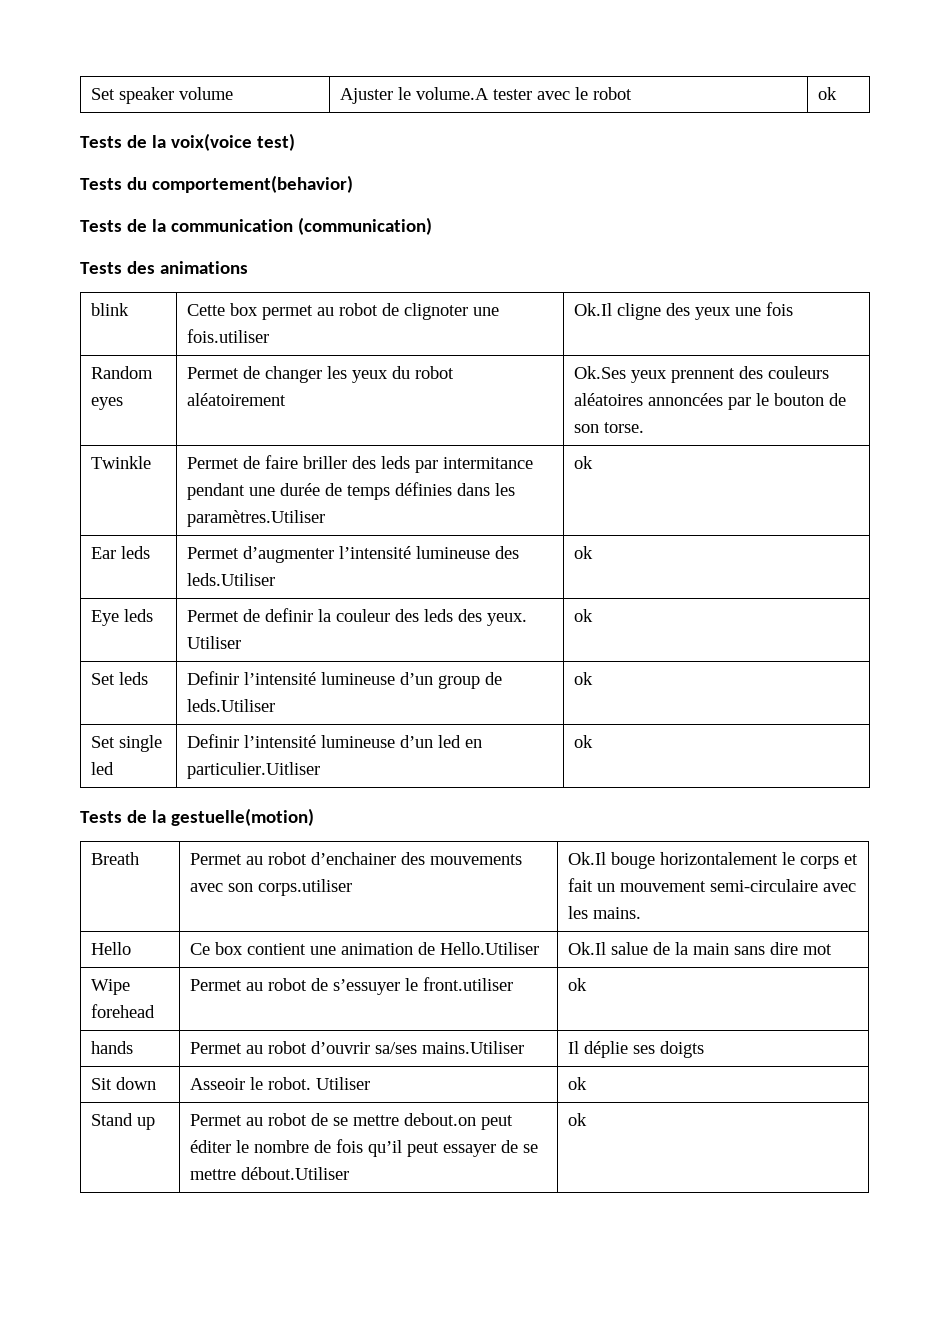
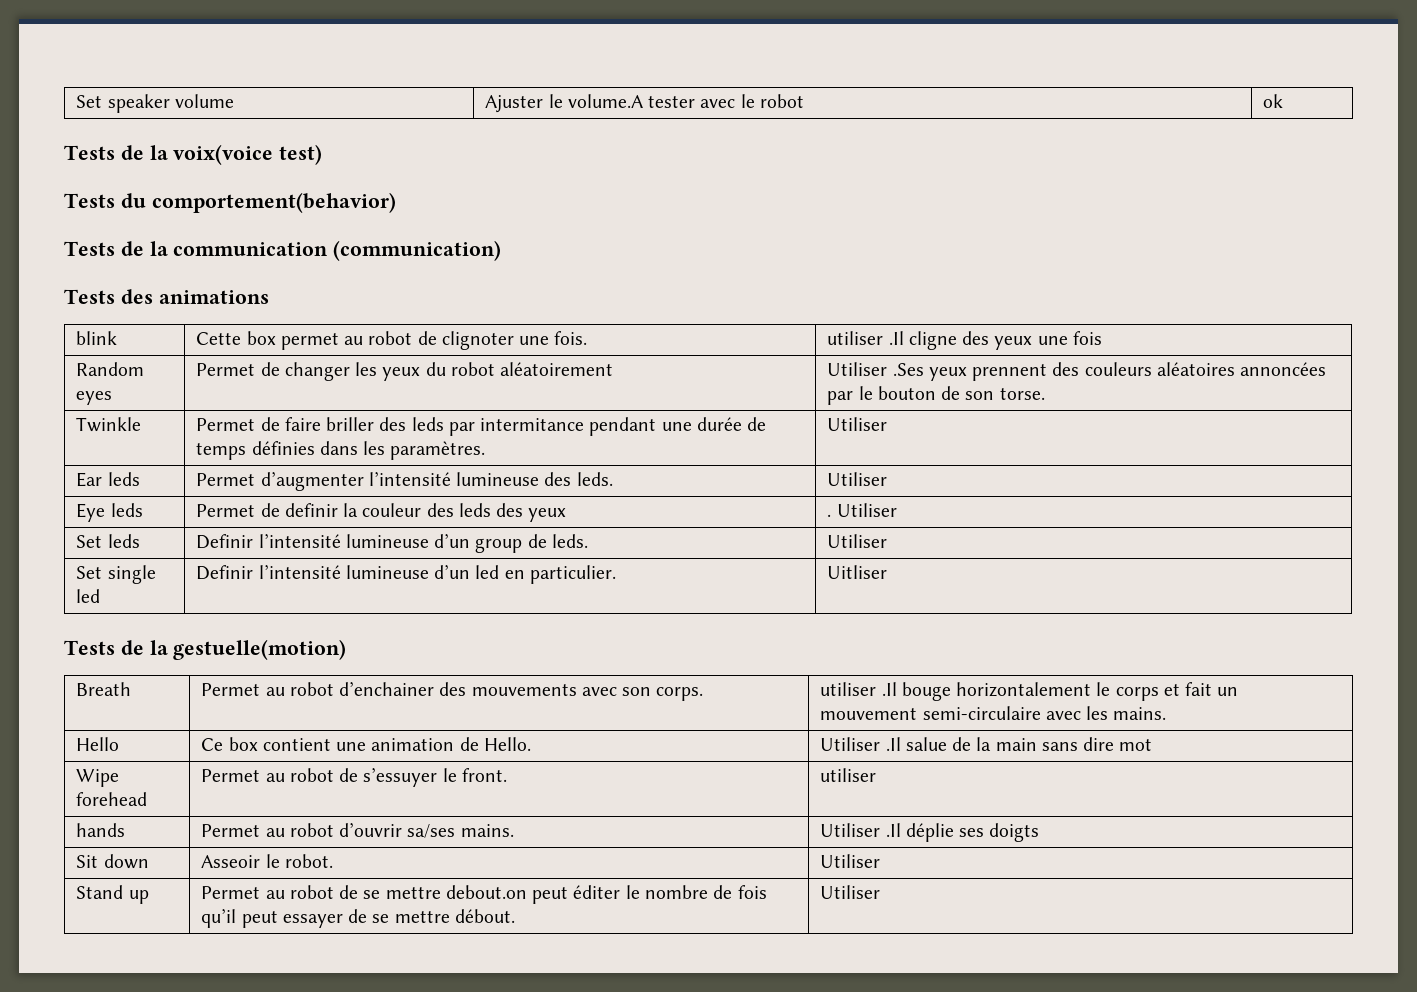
- blink | Cette box permet au robot de clignoter une fois.utiliser | Ok.Il cligne des yeux une fois
+ blink | Cette box permet au robot de clignoter une fois. | utiliser .Il cligne des yeux une fois
- Random eyes | Permet de changer les yeux du robot aléatoirement | Ok.Ses yeux prennent des couleurs aléatoires annoncées par le bouton de son torse.
+ Random eyes | Permet de changer les yeux du robot aléatoirement | Utiliser .Ses yeux prennent des couleurs aléatoires annoncées par le bouton de son torse.
- Twinkle | Permet de faire briller des leds par intermitance pendant une durée de temps définies dans les paramètres.Utiliser | ok
+ Twinkle | Permet de faire briller des leds par intermitance pendant une durée de temps définies dans les paramètres. | Utiliser
- Ear leds | Permet d’augmenter l’intensité lumineuse des leds.Utiliser | ok
+ Ear leds | Permet d’augmenter l’intensité lumineuse des leds. | Utiliser
- Eye leds | Permet de definir la couleur des leds des yeux. Utiliser | ok
+ Eye leds | Permet de definir la couleur des leds des yeux | . Utiliser
- Set leds | Definir l’intensité lumineuse d’un group de leds.Utiliser | ok
+ Set leds | Definir l’intensité lumineuse d’un group de leds. | Utiliser
- Set single led | Definir l’intensité lumineuse d’un led en particulier.Uitliser | ok
+ Set single led | Definir l’intensité lumineuse d’un led en particulier. | Uitliser
- Breath | Permet au robot d’enchainer des mouvements avec son corps.utiliser | Ok.Il bouge horizontalement le corps et fait un mouvement semi-circulaire avec les mains.
+ Breath | Permet au robot d’enchainer des mouvements avec son corps. | utiliser .Il bouge horizontalement le corps et fait un mouvement semi-circulaire avec les mains.
- Hello | Ce box contient une animation de Hello.Utiliser | Ok.Il salue de la main sans dire mot
+ Hello | Ce box contient une animation de Hello. | Utiliser .Il salue de la main sans dire mot
- Wipe forehead | Permet au robot de s’essuyer le front.utiliser | ok
+ Wipe forehead | Permet au robot de s’essuyer le front. | utiliser
- hands | Permet au robot d’ouvrir sa/ses mains.Utiliser | Il déplie ses doigts
+ hands | Permet au robot d’ouvrir sa/ses mains. | Utiliser .Il déplie ses doigts
- Sit down | Asseoir le robot. Utiliser | ok
+ Sit down | Asseoir le robot. | Utiliser
- Stand up | Permet au robot de se mettre debout.on peut éditer le nombre de fois qu’il peut essayer de se mettre débout.Utiliser | ok
+ Stand up | Permet au robot de se mettre debout.on peut éditer le nombre de fois qu’il peut essayer de se mettre débout. | Utiliser

